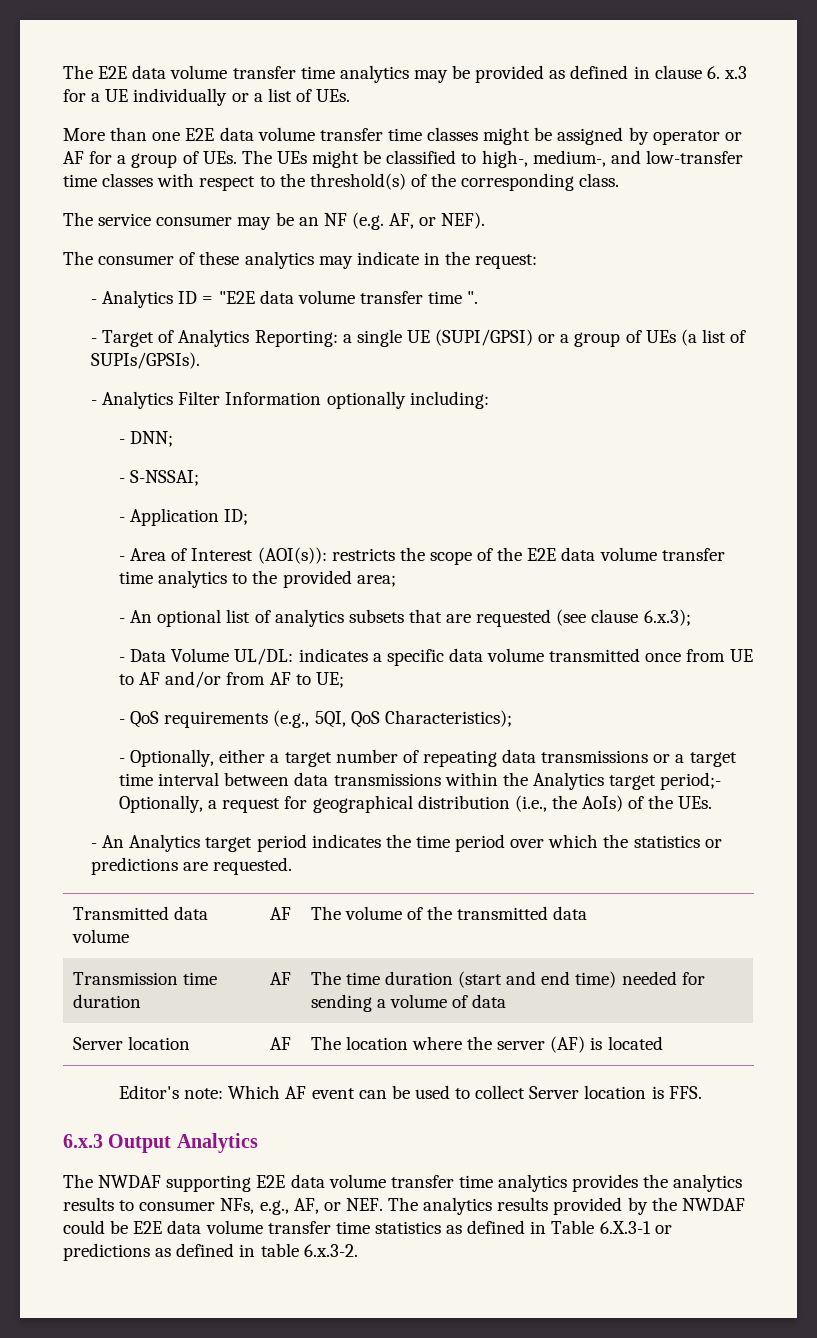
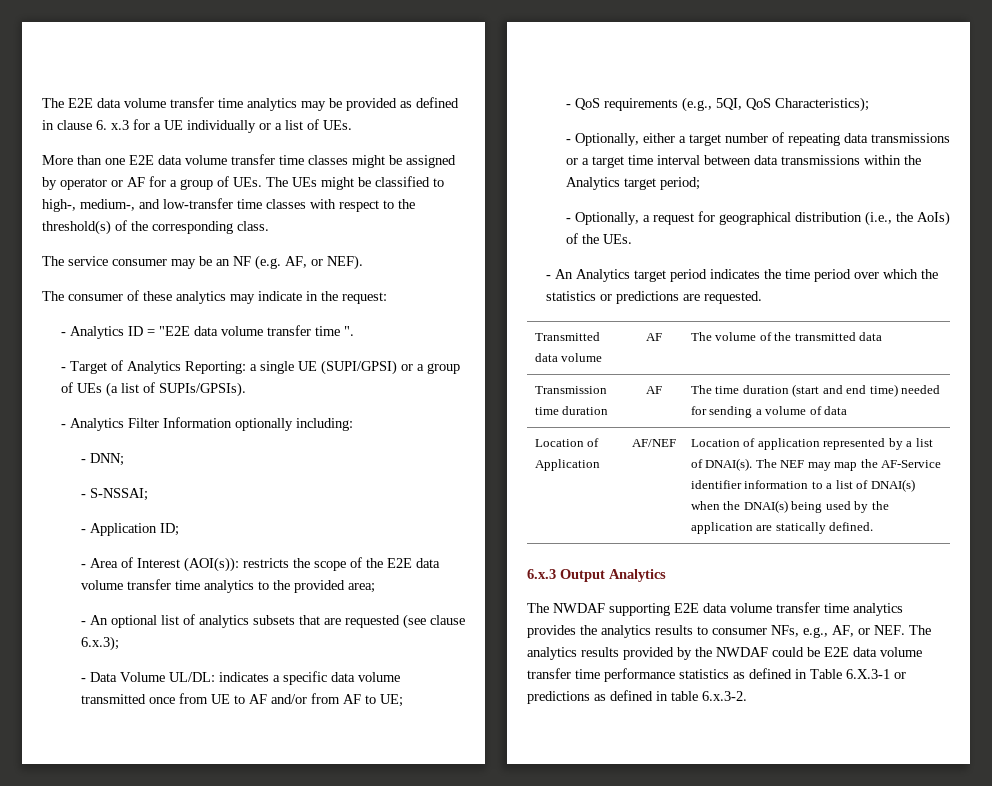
- - Optionally, either a target number of repeating data transmissions or a target time interval between data transmissions within the Analytics target period;- Optionally, a request for geographical distribution (i.e., the AoIs) of the UEs.
+ - Optionally, either a target number of repeating data transmissions or a target time interval between data transmissions within the Analytics target period;
+ - Optionally, a request for geographical distribution (i.e., the AoIs) of the UEs.
- Server location | AF | The location where the server (AF) is located
- Editor's note: Which AF event can be used to collect Server location is FFS.
+ Location of Application | AF/NEF | Location of application represented by a list of DNAI(s). The NEF may map the AF-Service identifier information to a list of DNAI(s) when the DNAI(s) being used by the application are statically defined.
- The NWDAF supporting E2E data volume transfer time analytics provides the analytics results to consumer NFs, e.g., AF, or NEF. The analytics results provided by the NWDAF could be E2E data volume transfer time statistics as defined in Table 6.X.3-1 or predictions as defined in table 6.x.3-2.
+ The NWDAF supporting E2E data volume transfer time analytics provides the analytics results to consumer NFs, e.g., AF, or NEF. The analytics results provided by the NWDAF could be E2E data volume transfer time performance statistics as defined in Table 6.X.3-1 or predictions as defined in table 6.x.3-2.

